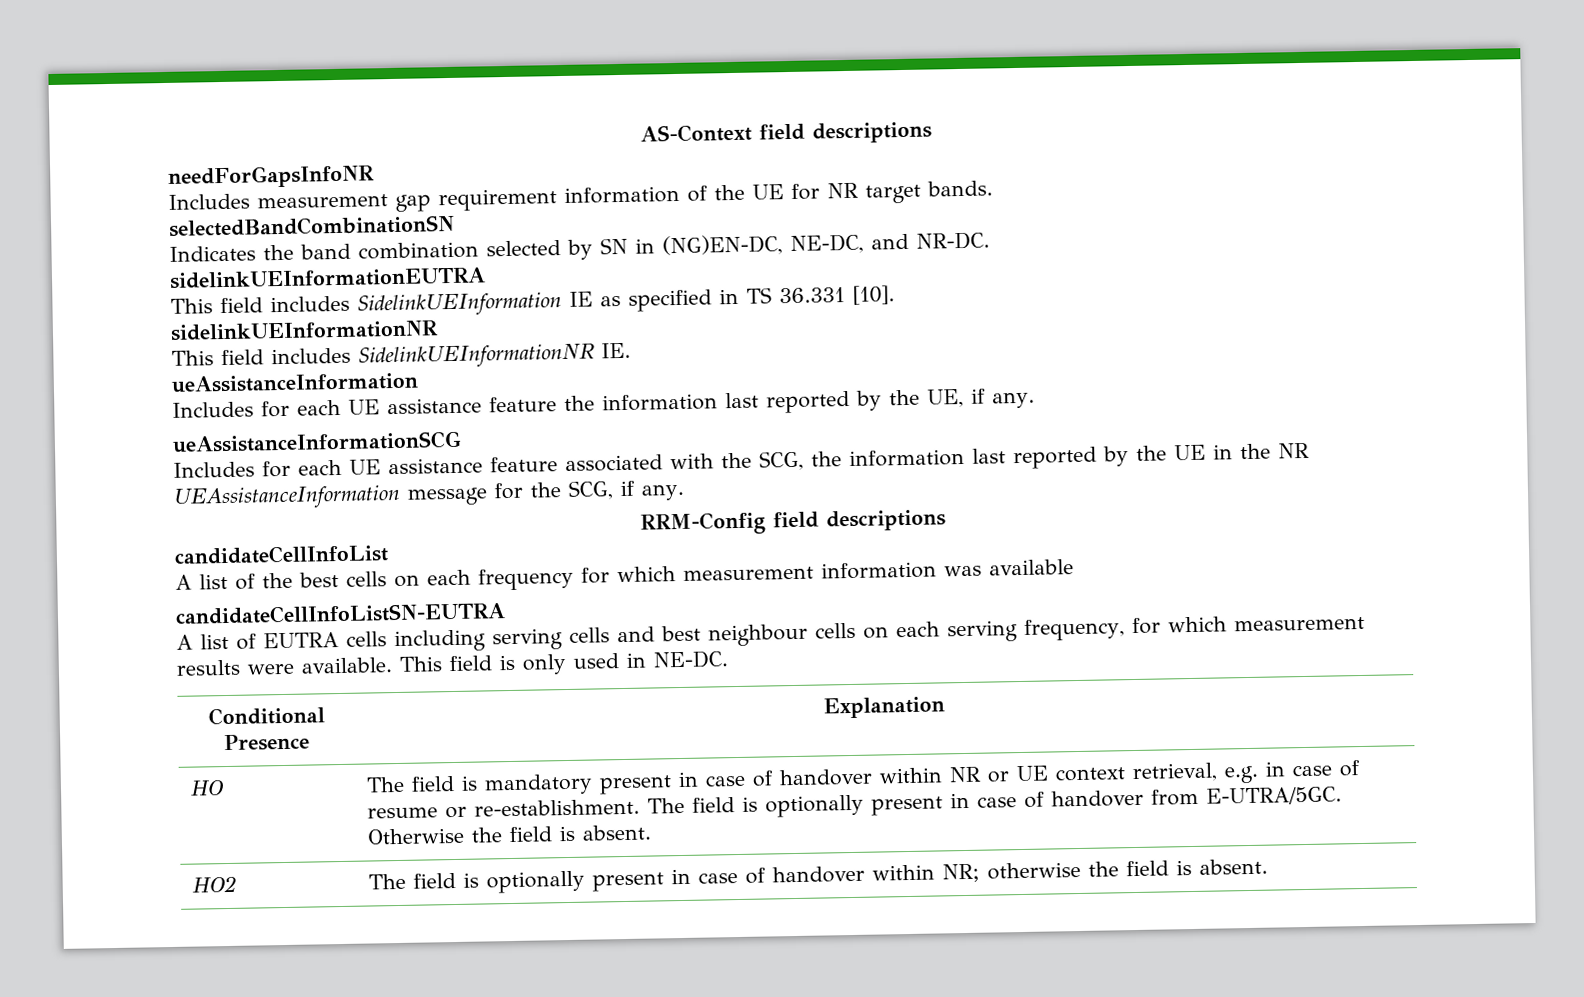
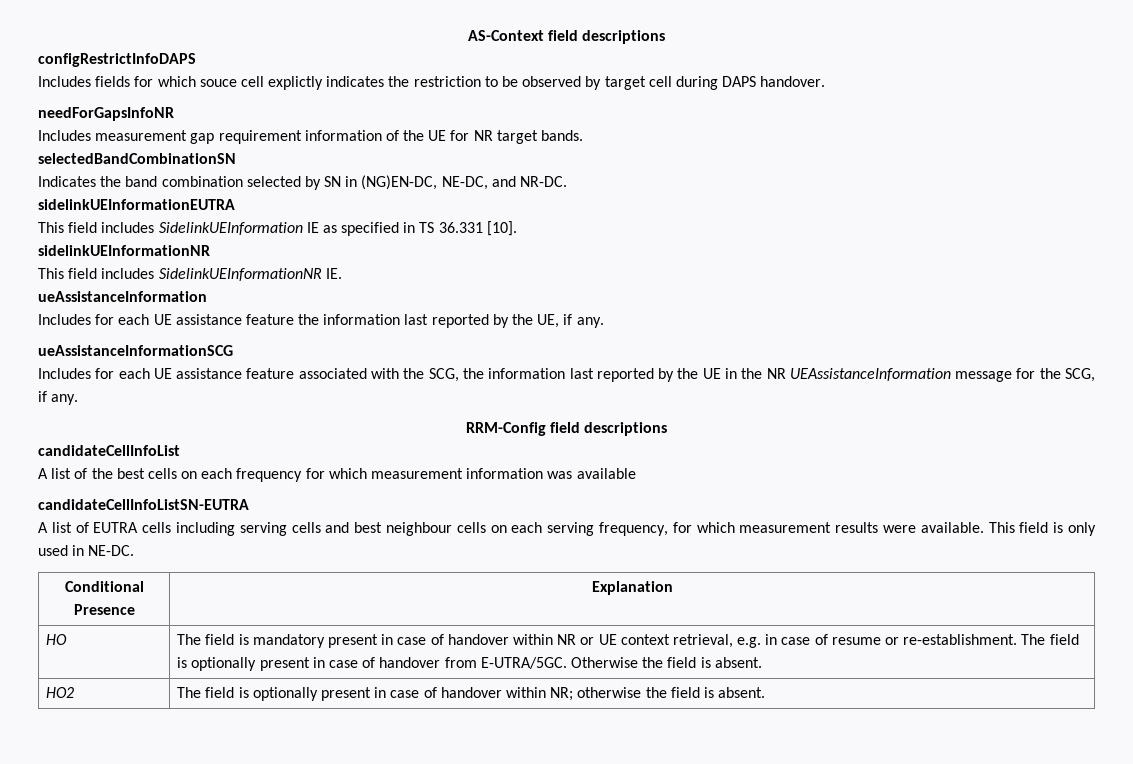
+ configRestrictInfoDAPS
+ Includes fields for which souce cell explictly indicates the restriction to be observed by target cell during DAPS handover.

